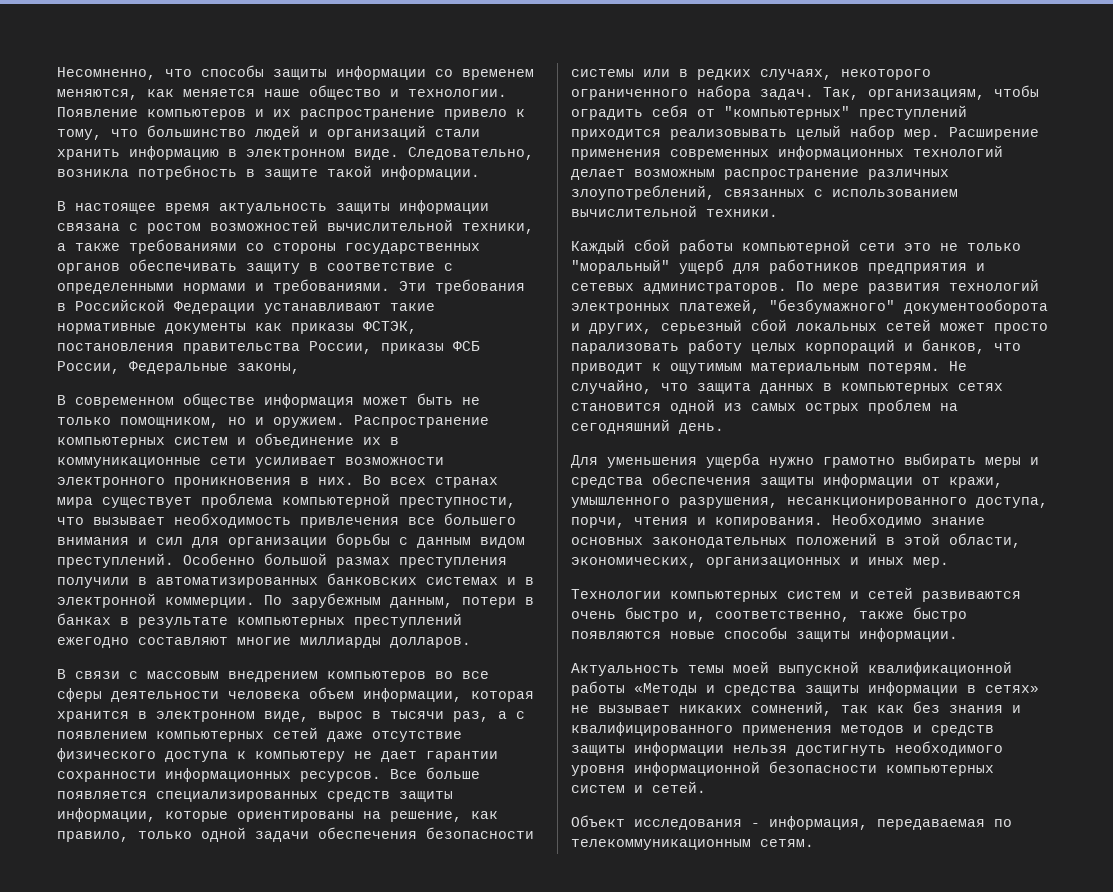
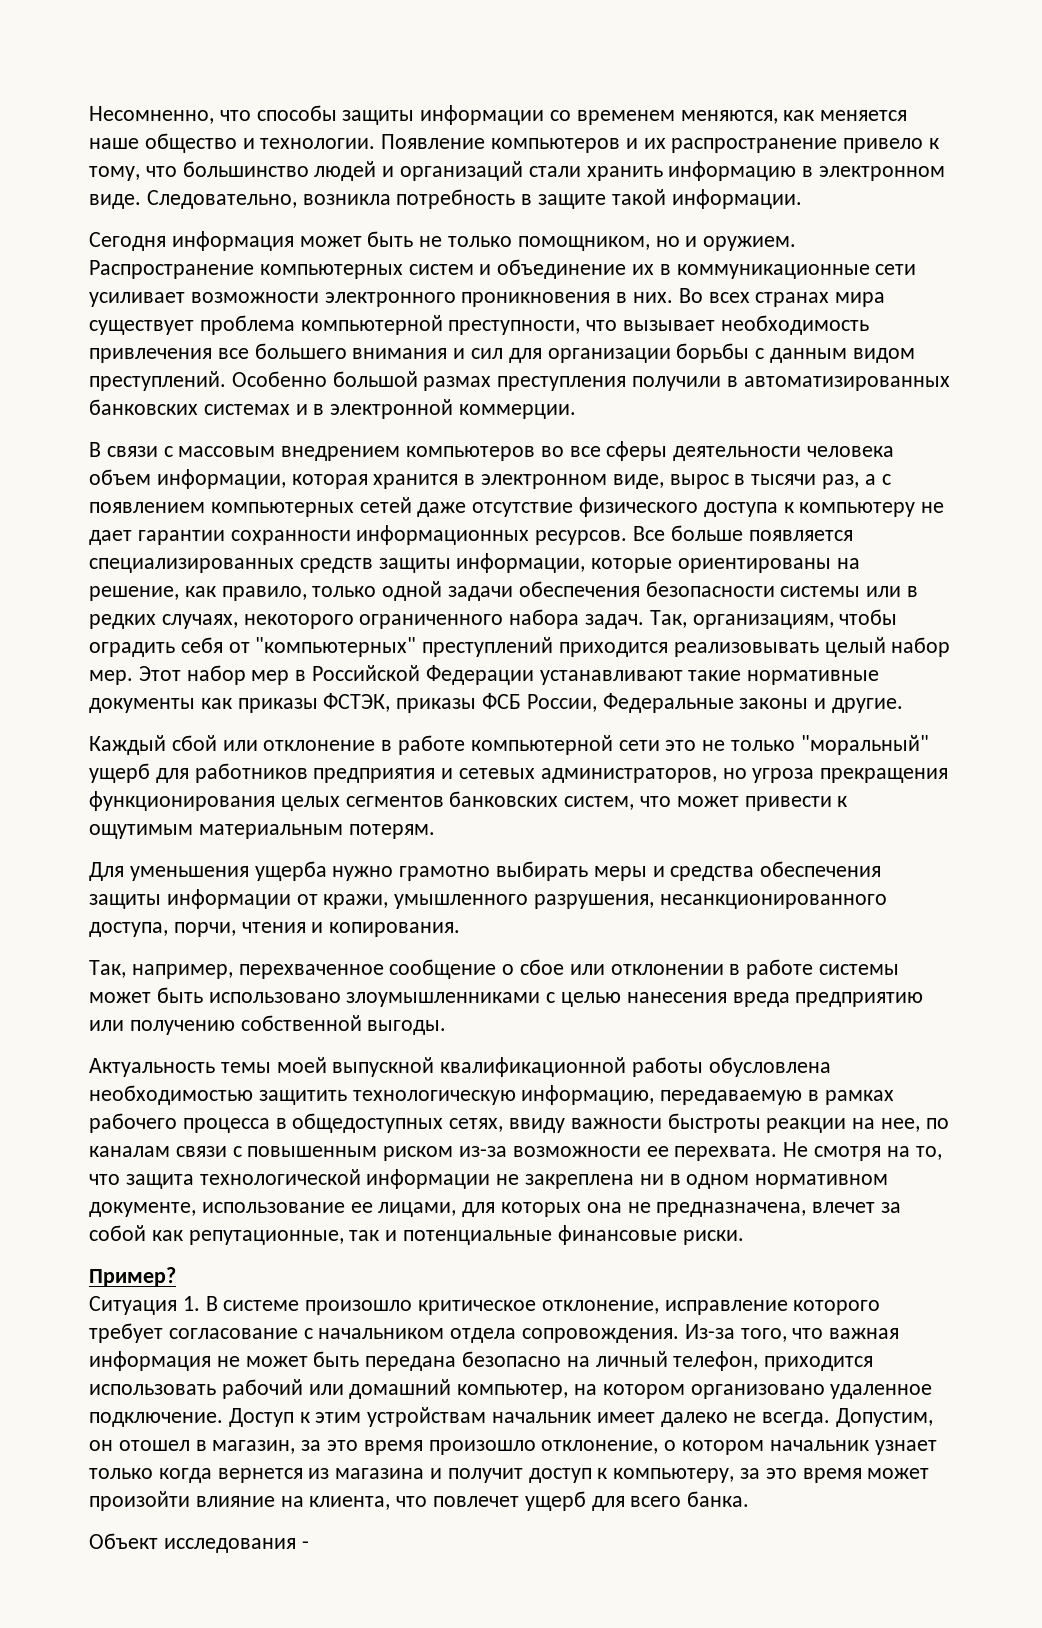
- В настоящее время актуальность защиты информации связана с ростом возможностей вычислительной техники, а также требованиями со стороны государственных органов обеспечивать защиту в соответствие с определенными нормами и требованиями. Эти требования в Российской Федерации устанавливают такие нормативные документы как приказы ФСТЭК, постановления правительства России, приказы ФСБ России, Федеральные законы,
- В современном обществе информация может быть не только помощником, но и оружием.
+ Сегодня информация может быть не только помощником, но и оружием.
- По зарубежным данным, потери в банках в результате компьютерных преступлений ежегодно составляют многие миллиарды долларов.
- Расширение применения современных информационных технологий делает возможным распространение различных злоупотреблений, связанных с использованием вычислительной техники.
- Каждый сбой работы компьютерной сети это не только "моральный" ущерб для работников предприятия и сетевых администраторов. По мере развития технологий электронных платежей, "безбумажного" документооборота и других, серьезный сбой локальных сетей может просто парализовать работу целых корпораций и банков, что приводит к ощутимым материальным потерям. Не случайно, что защита данных в компьютерных сетях становится одной из самых острых проблем на сегодняшний день.
+ Этот набор мер в Российской Федерации устанавливают такие нормативные документы как приказы ФСТЭК, приказы ФСБ России, Федеральные законы и другие.
+ Каждый сбой или отклонение в работе компьютерной сети это не только "моральный" ущерб для работников предприятия и сетевых администраторов, но угроза прекращения функционирования целых сегментов банковских систем, что может привести к ощутимым материальным потерям.
- Для уменьшения ущерба нужно грамотно выбирать меры и средства обеспечения защиты информации от кражи, умышленного разрушения, несанкционированного доступа, порчи, чтения и копирования. Необходимо знание основных законодательных положений в этой области, экономических, организационных и иных мер.
- Технологии компьютерных систем и сетей развиваются очень быстро и, соответственно, также быстро появляются новые способы защиты информации.
+ Для уменьшения ущерба нужно грамотно выбирать меры и средства обеспечения защиты информации от кражи, умышленного разрушения, несанкционированного доступа, порчи, чтения и копирования.
+ Так, например, перехваченное сообщение о сбое или отклонении в работе системы может быть использовано злоумышленниками с целью нанесения вреда предприятию или получению собственной выгоды.
- Актуальность темы моей выпускной квалификационной работы «Методы и средства защиты информации в сетях» не вызывает никаких сомнений, так как без знания и квалифицированного применения методов и средств защиты информации нельзя достигнуть необходимого уровня информационной безопасности компьютерных систем и сетей.
- Объект исследования - информация, передаваемая по телекоммуникационным сетям.
+ Актуальность темы моей выпускной квалификационной работы обусловлена необходимостью защитить технологическую информацию, передаваемую в рамках рабочего процесса в общедоступных сетях, ввиду важности быстроты реакции на нее, по каналам связи с повышенным риском из-за возможности ее перехвата. Не смотря на то, что защита технологической информации не закреплена ни в одном нормативном документе, использование ее лицами, для которых она не предназначена, влечет за собой как репутационные, так и потенциальные финансовые риски.
+ Пример?
+ Ситуация 1. В системе произошло критическое отклонение, исправление которого требует согласование с начальником отдела сопровождения. Из-за того, что важная информация не может быть передана безопасно на личный телефон, приходится использовать рабочий или домашний компьютер, на котором организовано удаленное подключение. Доступ к этим устройствам начальник имеет далеко не всегда. Допустим, он отошел в магазин, за это время произошло отклонение, о котором начальник узнает только когда вернется из магазина и получит доступ к компьютеру, за это время может произойти влияние на клиента, что повлечет ущерб для всего банка.
+ Объект исследования -

